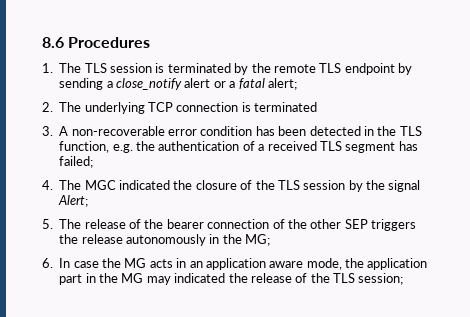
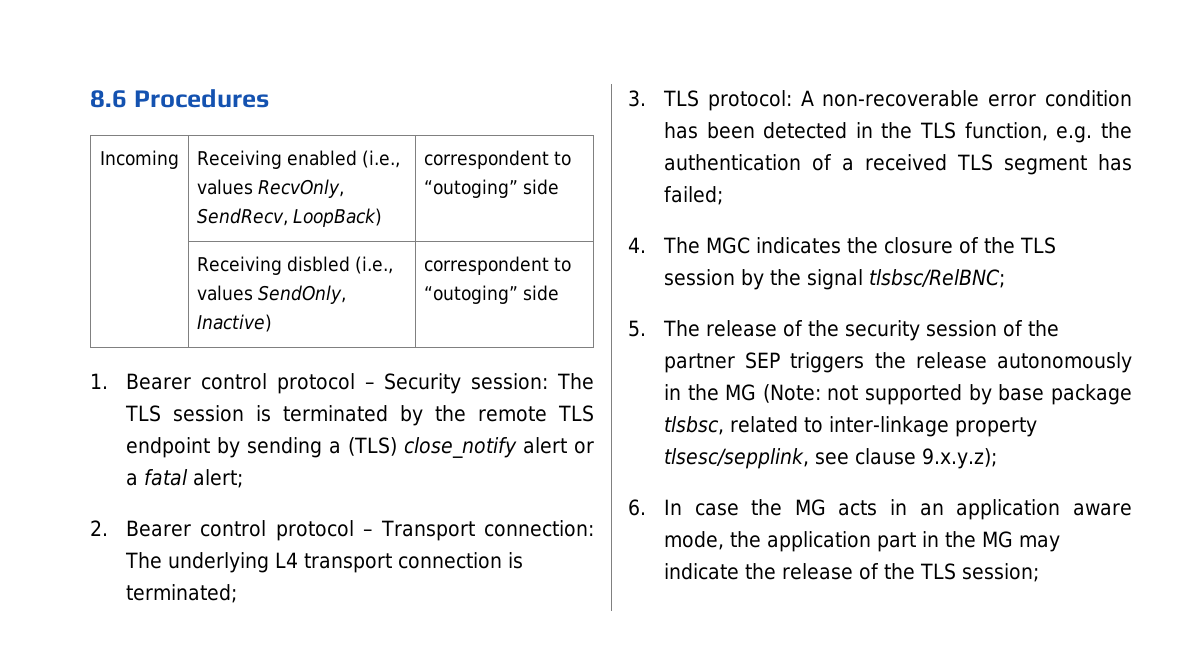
- 1. The TLS session is terminated by the remote TLS endpoint by sending a close_notify alert or a fatal alert;
+ Incoming | Receiving enabled (i.e., values RecvOnly, SendRecv, LoopBack) | correspondent to “outoging” side
+ | Receiving disbled (i.e., values SendOnly, Inactive) | correspondent to “outoging” side
+ 1. Bearer control protocol – Security session: The TLS session is terminated by the remote TLS endpoint by sending a (TLS) close_notify alert or a fatal alert;
- 2. The underlying TCP connection is terminated
+ 2. Bearer control protocol – Transport connection: The underlying L4 transport connection is terminated;
- 3. A non-recoverable error condition has been detected in the TLS function, e.g. the authentication of a received TLS segment has failed;
+ 3. TLS protocol: A non-recoverable error condition has been detected in the TLS function, e.g. the authentication of a received TLS segment has failed;
- 4. The MGC indicated the closure of the TLS session by the signal Alert;
+ 4. The MGC indicates the closure of the TLS session by the signal tlsbsc/RelBNC;
- 5. The release of the bearer connection of the other SEP triggers the release autonomously in the MG;
+ 5. The release of the security session of the partner SEP triggers the release autonomously in the MG (Note: not supported by base package tlsbsc, related to inter-linkage property tlsesc/sepplink, see clause 9.x.y.z);
- 6. In case the MG acts in an application aware mode, the application part in the MG may indicated the release of the TLS session;
+ 6. In case the MG acts in an application aware mode, the application part in the MG may indicate the release of the TLS session;

